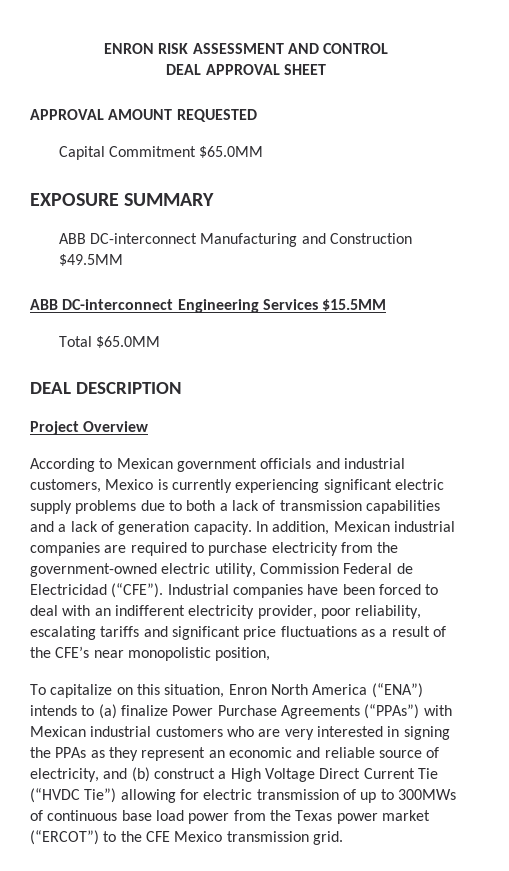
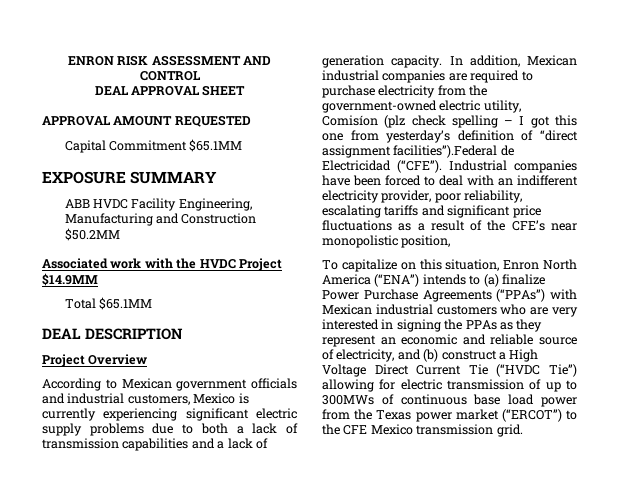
- Capital Commitment $65.0MM
+ Capital Commitment $65.1MM
- ABB DC-interconnect Manufacturing and Construction $49.5MM
- ABB DC-interconnect Engineering Services $15.5MM
+ ABB HVDC Facility Engineering, Manufacturing and Construction $50.2MM
+ Associated work with the HVDC Project $14.9MM
- Total $65.0MM
+ Total $65.1MM
- In addition, Mexican industrial companies are required to purchase electricity from the government-owned electric utility, Commission Federal de Electricidad (“CFE”).
+ In addition, Mexican industrial companies are required to purchase electricity from the government-owned electric utility, Comisíon (plz check spelling – I got this one from yesterday’s definition of “direct assignment facilities”).Federal de Electricidad (“CFE”).

